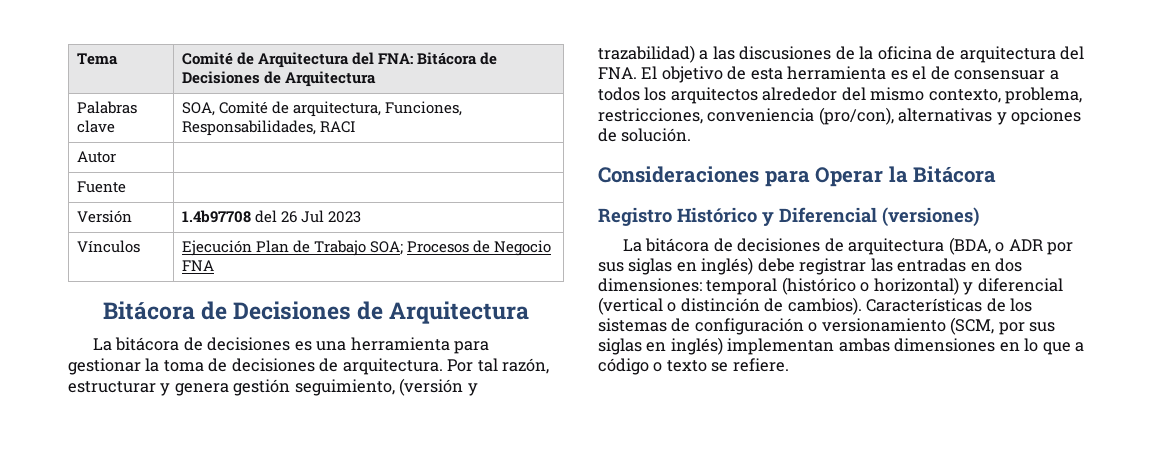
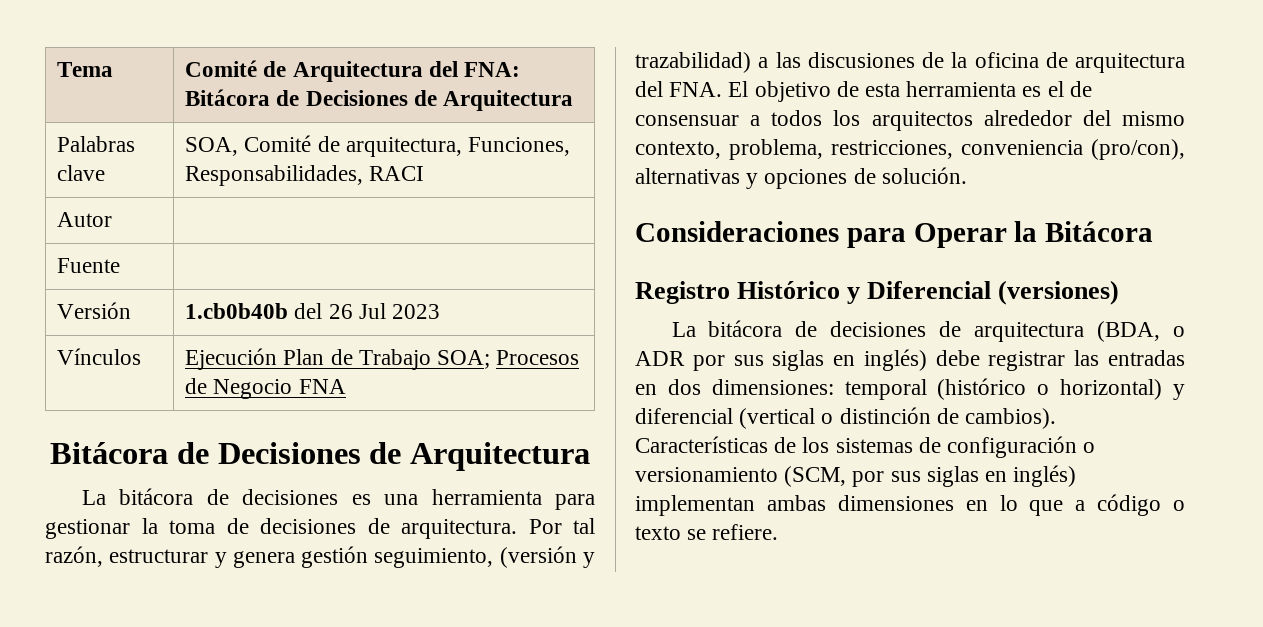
- Versión | 1.4b97708 del 26 Jul 2023
+ Versión | 1.cb0b40b del 26 Jul 2023

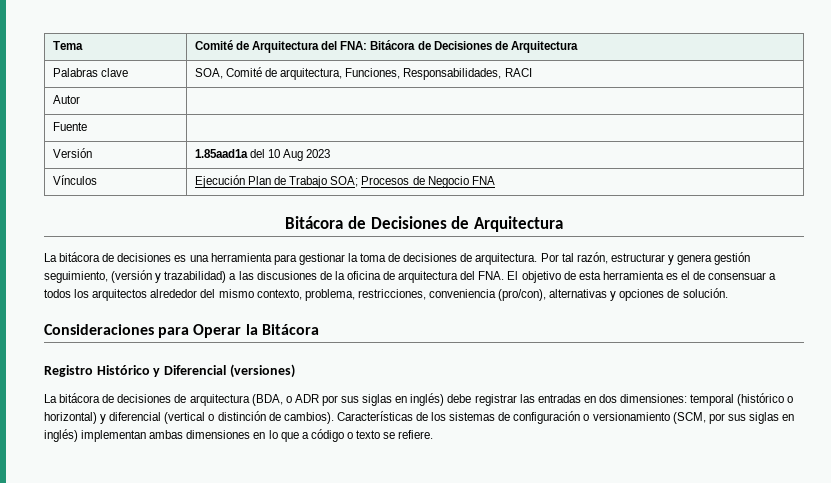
- Versión | 1.cb0b40b del 26 Jul 2023
+ Versión | 1.85aad1a del 10 Aug 2023

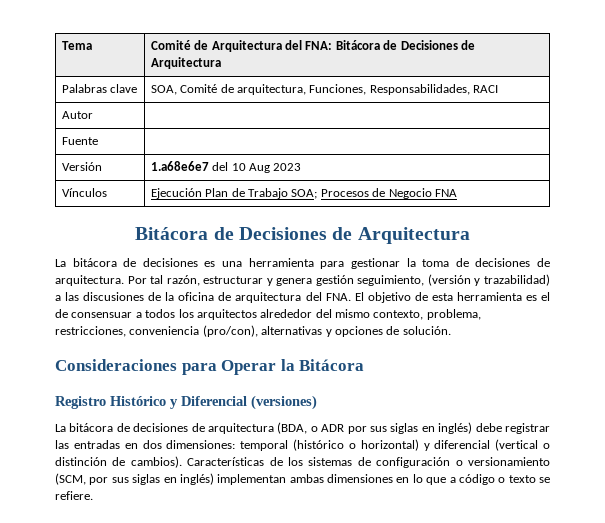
- Versión | 1.85aad1a del 10 Aug 2023
+ Versión | 1.a68e6e7 del 10 Aug 2023

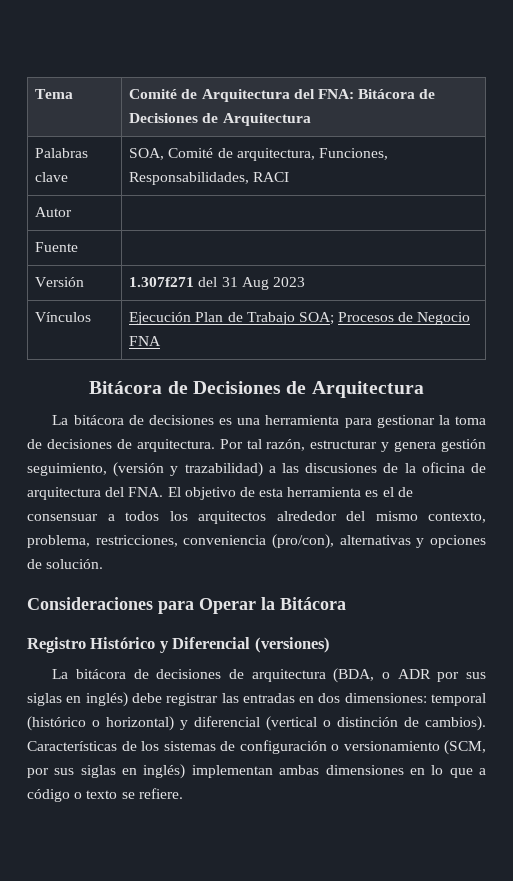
- Versión | 1.a68e6e7 del 10 Aug 2023
+ Versión | 1.307f271 del 31 Aug 2023

